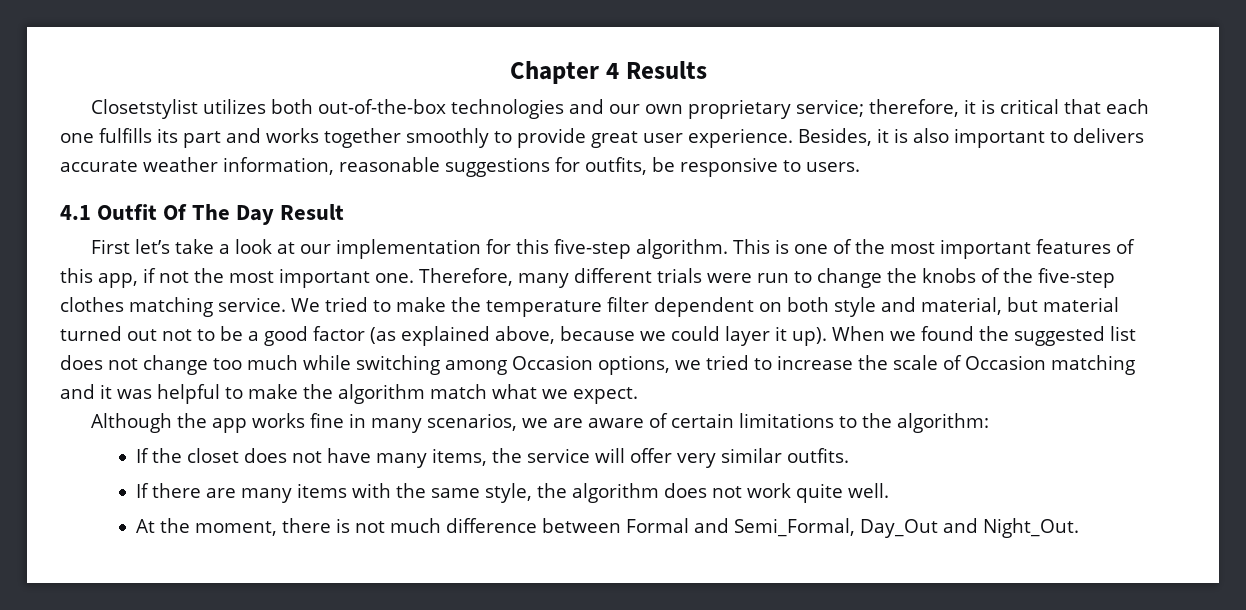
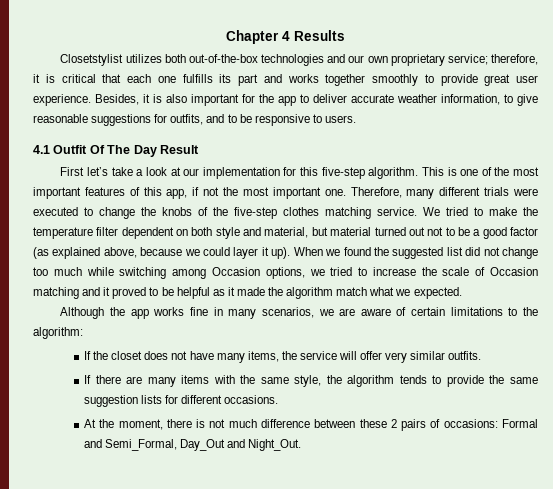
- Besides, it is also important to delivers accurate weather information, reasonable suggestions for outfits, be responsive to users.
+ Besides, it is also important for the app to deliver accurate weather information, to give reasonable suggestions for outfits, and to be responsive to users.
- Therefore, many different trials were run to change the knobs of the five-step clothes matching service.
+ Therefore, many different trials were executed to change the knobs of the five-step clothes matching service.
- When we found the suggested list does not change too much while switching among Occasion options, we tried to increase the scale of Occasion matching and it was helpful to make the algorithm match what we expect.
+ When we found the suggested list did not change too much while switching among Occasion options, we tried to increase the scale of Occasion matching and it proved to be helpful as it made the algorithm match what we expected.
- If there are many items with the same style, the algorithm does not work quite well.
+ If there are many items with the same style, the algorithm tends to provide the same suggestion lists for different occasions.
- At the moment, there is not much difference between Formal and Semi_Formal, Day_Out and Night_Out.
+ At the moment, there is not much difference between these 2 pairs of occasions: Formal and Semi_Formal, Day_Out and Night_Out.

